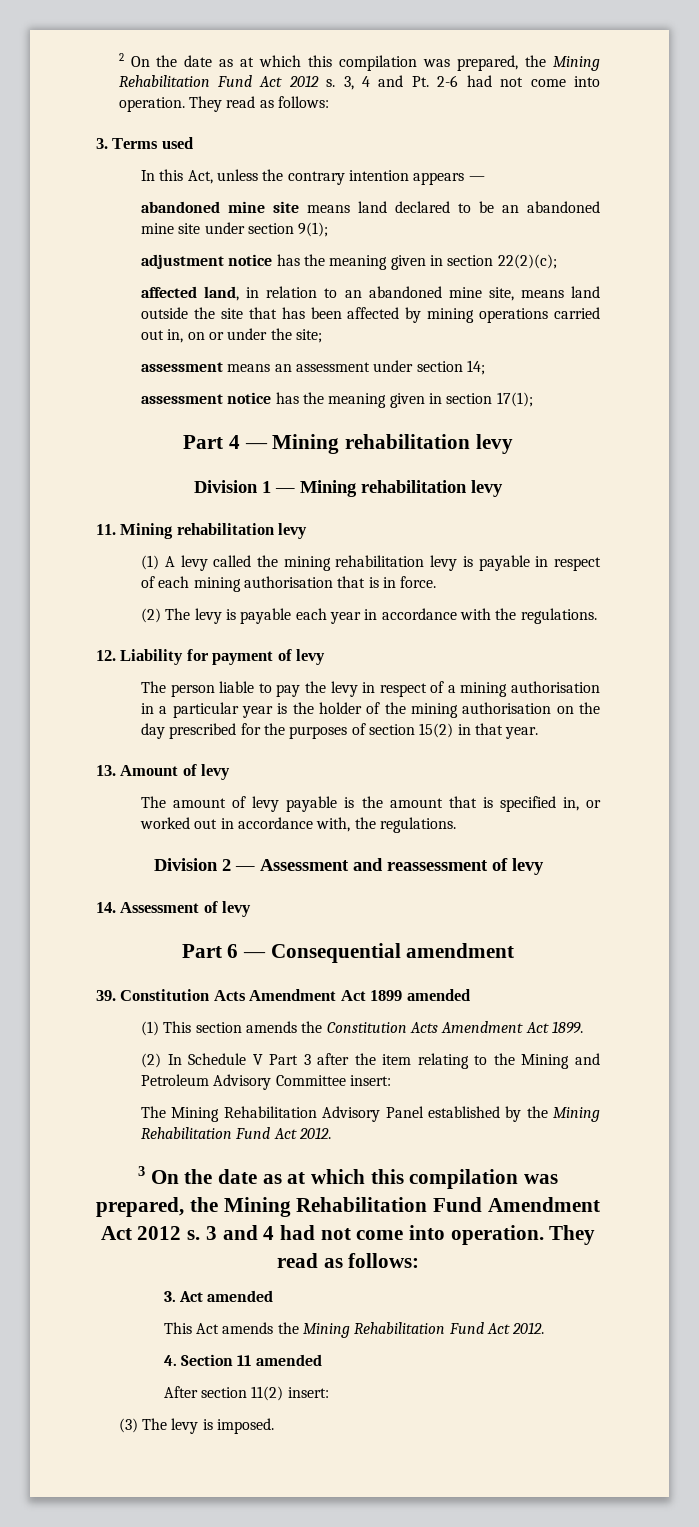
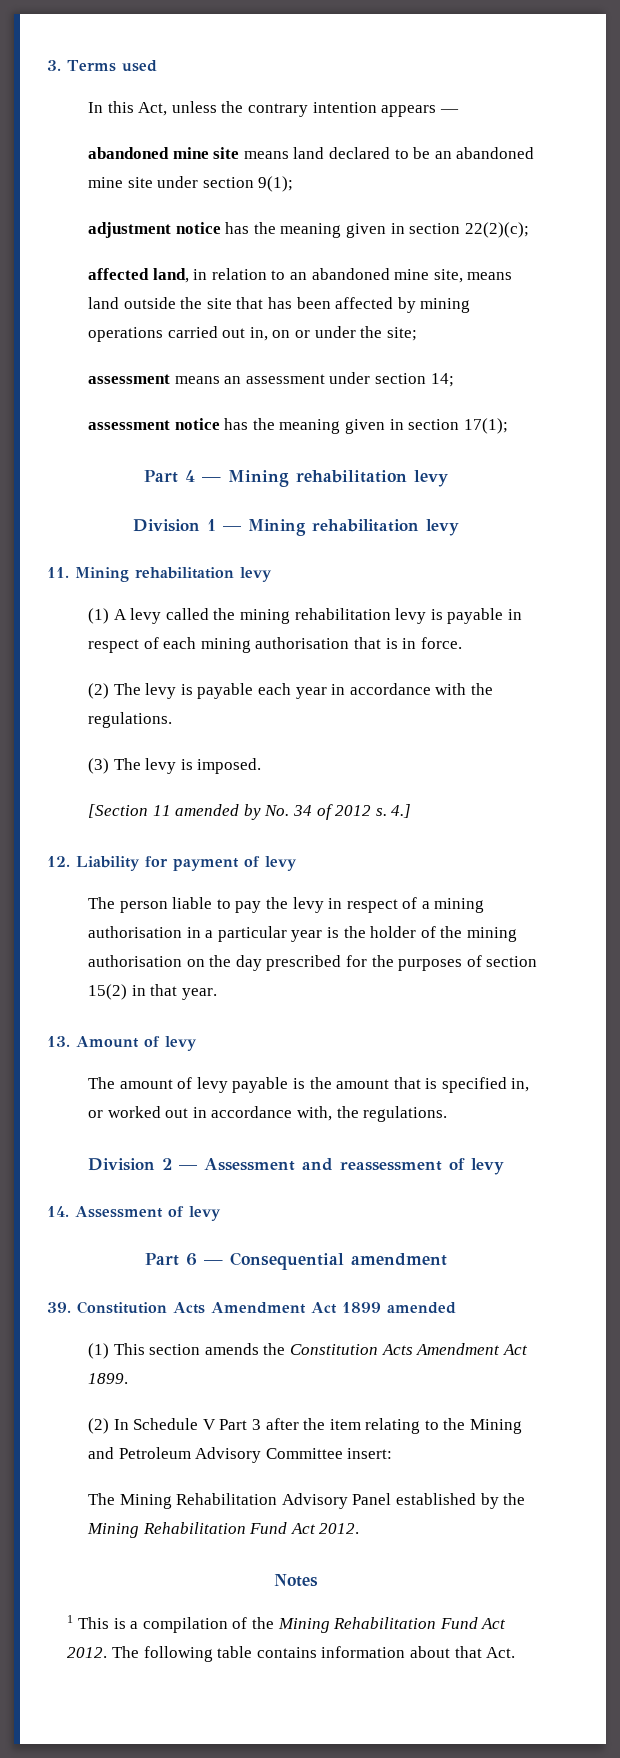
- 2 On the date as at which this compilation was prepared, the Mining Rehabilitation Fund Act 2012 s. 3, 4 and Pt. 2-6 had not come into operation. They read as follows:
+ (3) The levy is imposed.
+ [Section 11 amended by No. 34 of 2012 s. 4.]
- 3 On the date as at which this compilation was prepared, the Mining Rehabilitation Fund Amendment Act 2012 s. 3 and 4 had not come into operation. They read as follows:
- 3. Act amended
- This Act amends the Mining Rehabilitation Fund Act 2012.
- 4. Section 11 amended
- After section 11(2) insert:
- (3) The levy is imposed.
+ Notes
+ 1 This is a compilation of the Mining Rehabilitation Fund Act 2012. The following table contains information about that Act.

